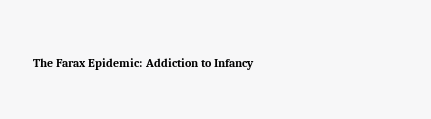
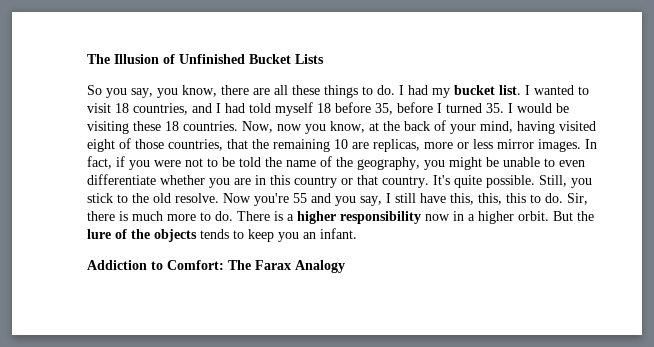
- The Farax Epidemic: Addiction to Infancy
+ The Illusion of Unfinished Bucket Lists
+ So you say, you know, there are all these things to do. I had my bucket list. I wanted to visit 18 countries, and I had told myself 18 before 35, before I turned 35. I would be visiting these 18 countries. Now, now you know, at the back of your mind, having visited eight of those countries, that the remaining 10 are replicas, more or less mirror images. In fact, if you were not to be told the name of the geography, you might be unable to even differentiate whether you are in this country or that country. It's quite possible. Still, you stick to the old resolve. Now you're 55 and you say, I still have this, this, this to do. Sir, there is much more to do. There is a higher responsibility now in a higher orbit. But the lure of the objects tends to keep you an infant.
+ Addiction to Comfort: The Farax Analogy

